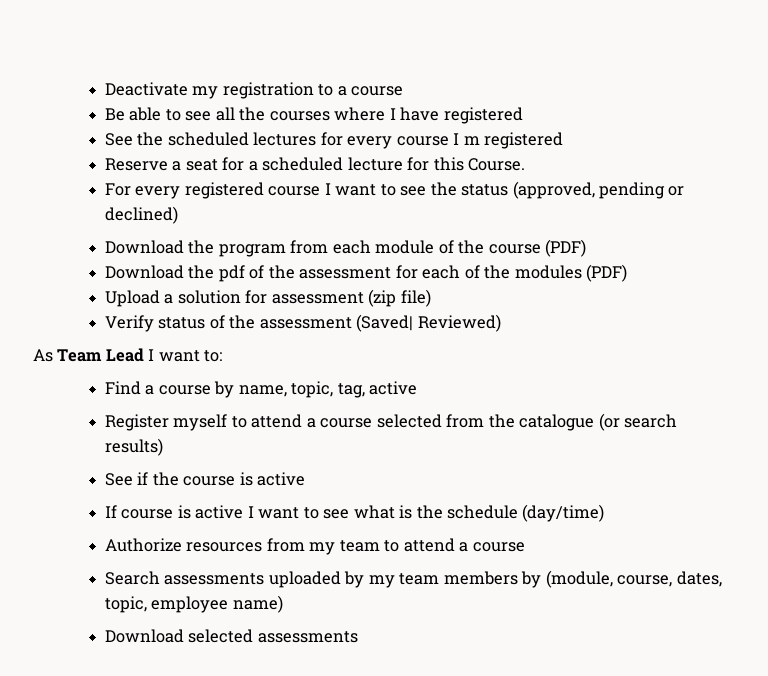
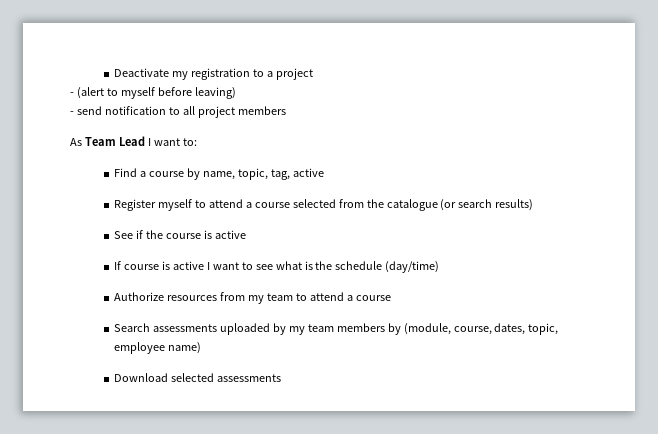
- Deactivate my registration to a course
- Be able to see all the courses where I have registered
- See the scheduled lectures for every course I m registered
- Reserve a seat for a scheduled lecture for this Course.
- For every registered course I want to see the status (approved, pending or declined)
- Download the program from each module of the course (PDF)
- Download the pdf of the assessment for each of the modules (PDF)
- Upload a solution for assessment (zip file)
- Verify status of the assessment (Saved| Reviewed)
+ Deactivate my registration to a project
+ - (alert to myself before leaving)
+ - send notification to all project members

